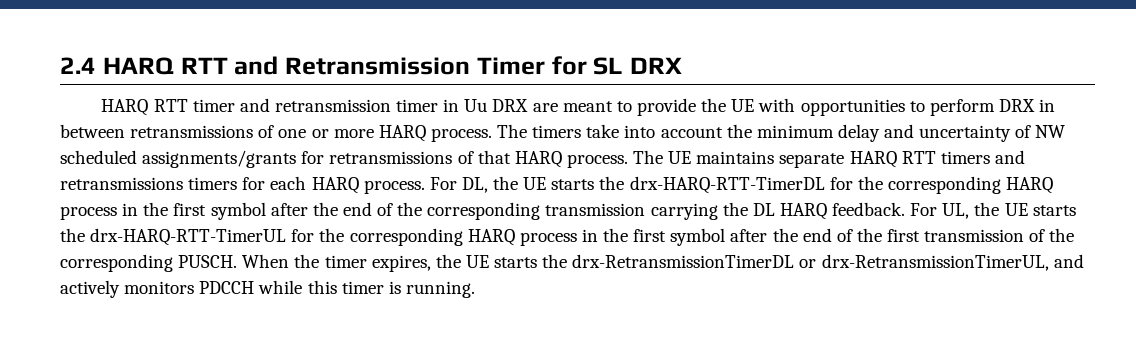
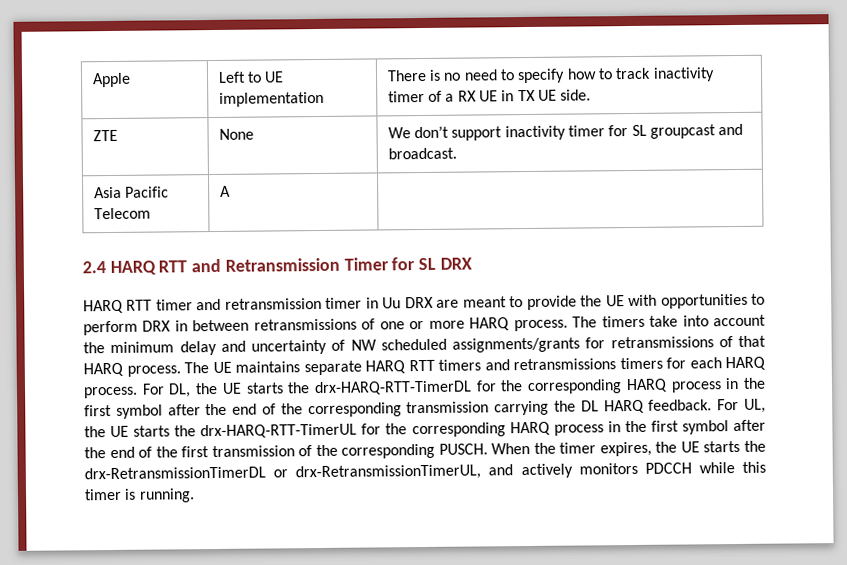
+ Apple | Left to UE implementation | There is no need to specify how to track inactivity timer of a RX UE in TX UE side.
+ ZTE | None | We don’t support inactivity timer for SL groupcast and broadcast.
+ Asia Pacific Telecom | A |

